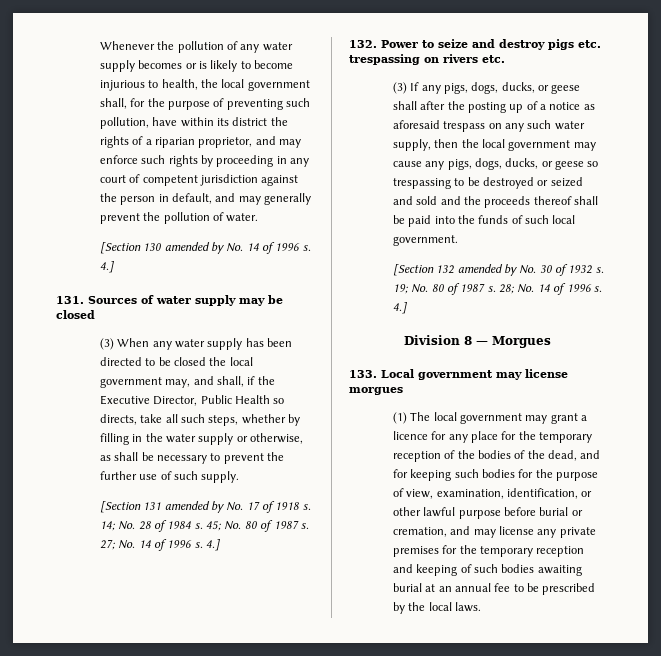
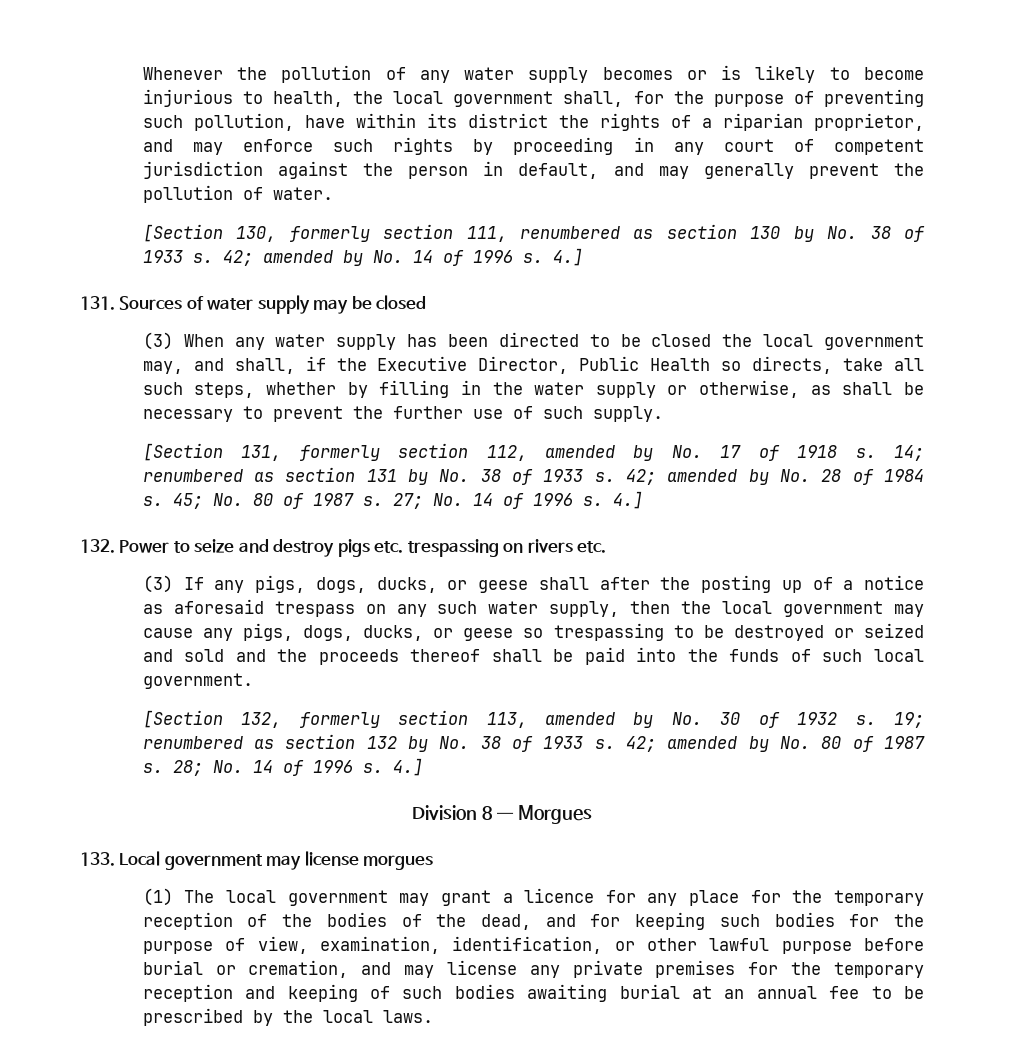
- [Section 130 amended by No. 14 of 1996 s.
+ [Section 130, formerly section 111, renumbered as section 130 by No. 38 of 1933 s. 42; amended by No. 14 of 1996 s.
- [Section 131 amended by No. 17 of 1918 s.
+ [Section 131, formerly section 112, amended by No. 17 of 1918 s.
- 14; No. 28 of 1984 s.
+ 14; renumbered as section 131 by No. 38 of 1933 s. 42; amended by No. 28 of 1984 s.
- [Section 132 amended by No. 30 of 1932 s.
+ [Section 132, formerly section 113, amended by No. 30 of 1932 s.
- 19; No. 80 of 1987 s.
+ 19; renumbered as section 132 by No. 38 of 1933 s. 42; amended by No. 80 of 1987 s.

